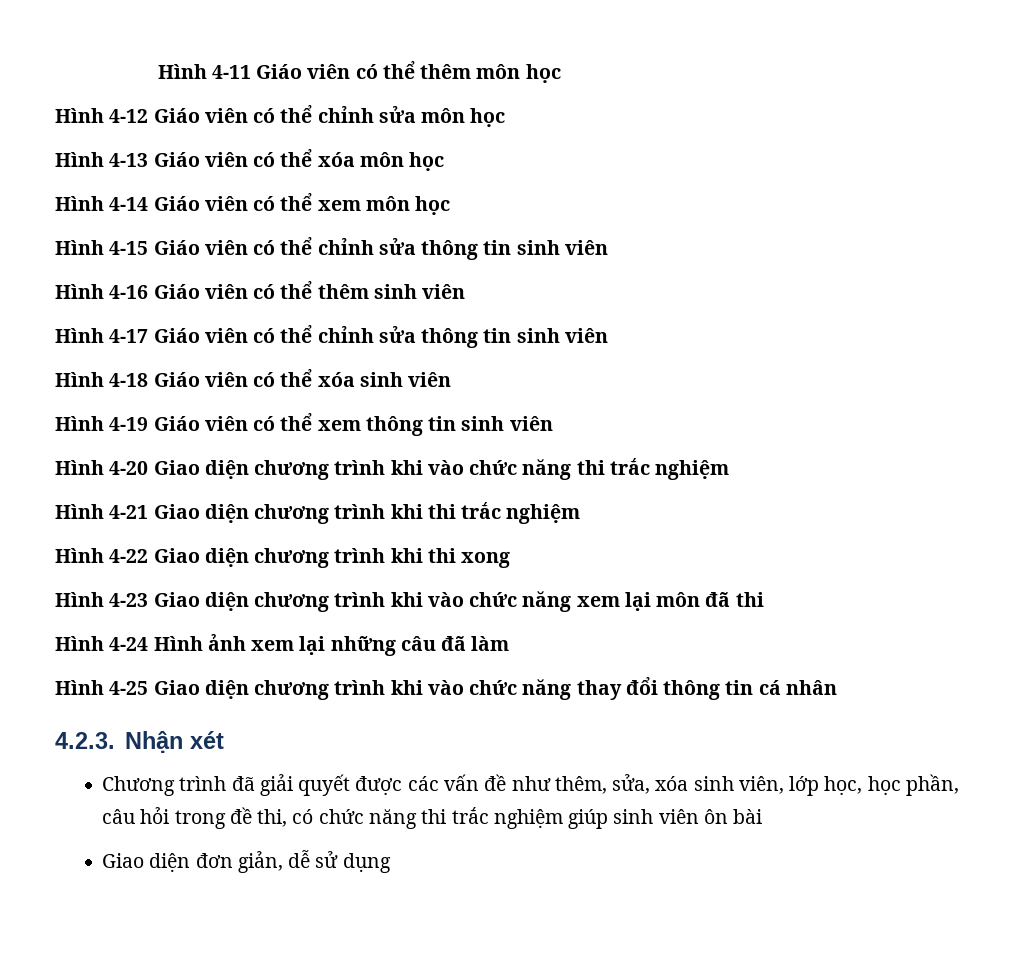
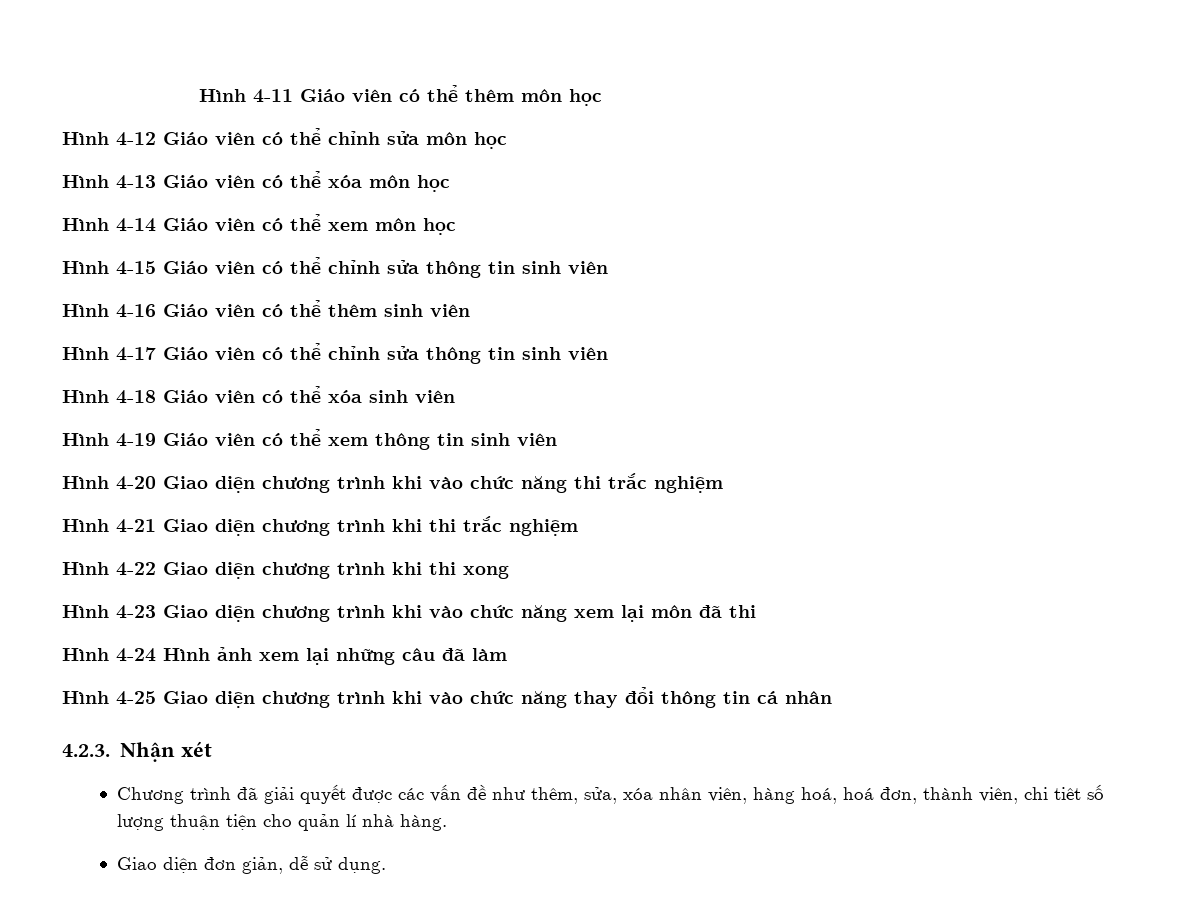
- Chương trình đã giải quyết được các vấn đề như thêm, sửa, xóa sinh viên, lớp học, học phần, câu hỏi trong đề thi, có chức năng thi trắc nghiệm giúp sinh viên ôn bài
+ Chương trình đã giải quyết được các vấn đề như thêm, sửa, xóa nhân viên, hàng hoá, hoá đơn, thành viên, chi tiêt số lượng thuận tiện cho quản lí nhà hàng.
- Giao diện đơn giản, dễ sử dụng
+ Giao diện đơn giản, dễ sử dụng.

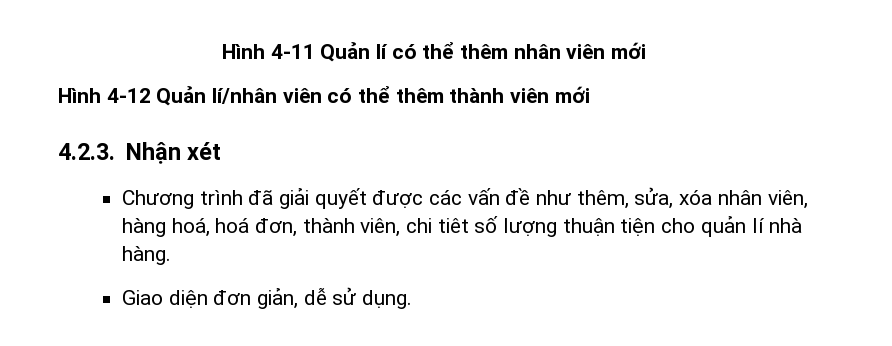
- Hình 4-11 Giáo viên có thể thêm môn học
- Hình 4-12 Giáo viên có thể chỉnh sửa môn học
- Hình 4-13 Giáo viên có thể xóa môn học
- Hình 4-14 Giáo viên có thể xem môn học
- Hình 4-15 Giáo viên có thể chỉnh sửa thông tin sinh viên
- Hình 4-16 Giáo viên có thể thêm sinh viên
- Hình 4-17 Giáo viên có thể chỉnh sửa thông tin sinh viên
- Hình 4-18 Giáo viên có thể xóa sinh viên
- Hình 4-19 Giáo viên có thể xem thông tin sinh viên
- Hình 4-20 Giao diện chương trình khi vào chức năng thi trắc nghiệm
- Hình 4-21 Giao diện chương trình khi thi trắc nghiệm
- Hình 4-22 Giao diện chương trình khi thi xong
- Hình 4-23 Giao diện chương trình khi vào chức năng xem lại môn đã thi
- Hình 4-24 Hình ảnh xem lại những câu đã làm
- Hình 4-25 Giao diện chương trình khi vào chức năng thay đổi thông tin cá nhân
+ Hình 4-11 Quản lí có thể thêm nhân viên mới
+ Hình 4-12 Quản lí/nhân viên có thể thêm thành viên mới

